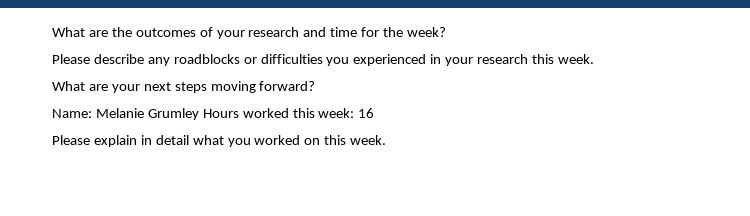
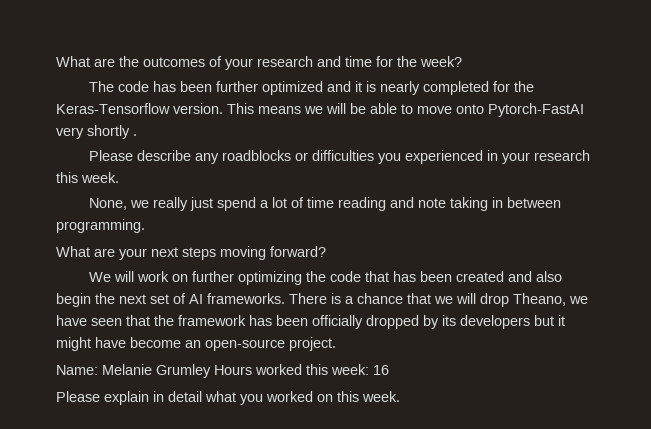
+ The code has been further optimized and it is nearly completed for the Keras-Tensorflow version. This means we will be able to move onto Pytorch-FastAI very shortly .
+ None, we really just spend a lot of time reading and note taking in between programming.
+ We will work on further optimizing the code that has been created and also begin the next set of AI frameworks. There is a chance that we will drop Theano, we have seen that the framework has been officially dropped by its developers but it might have become an open-source project.

